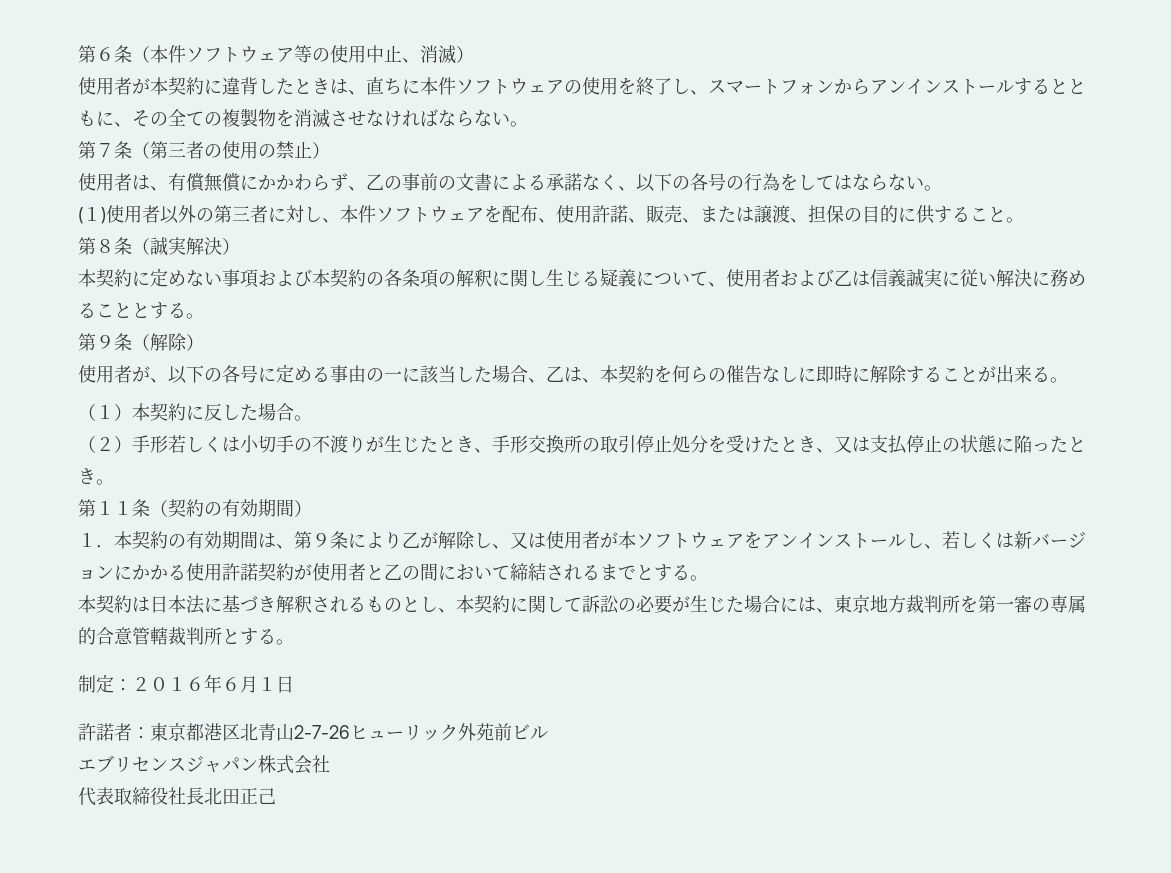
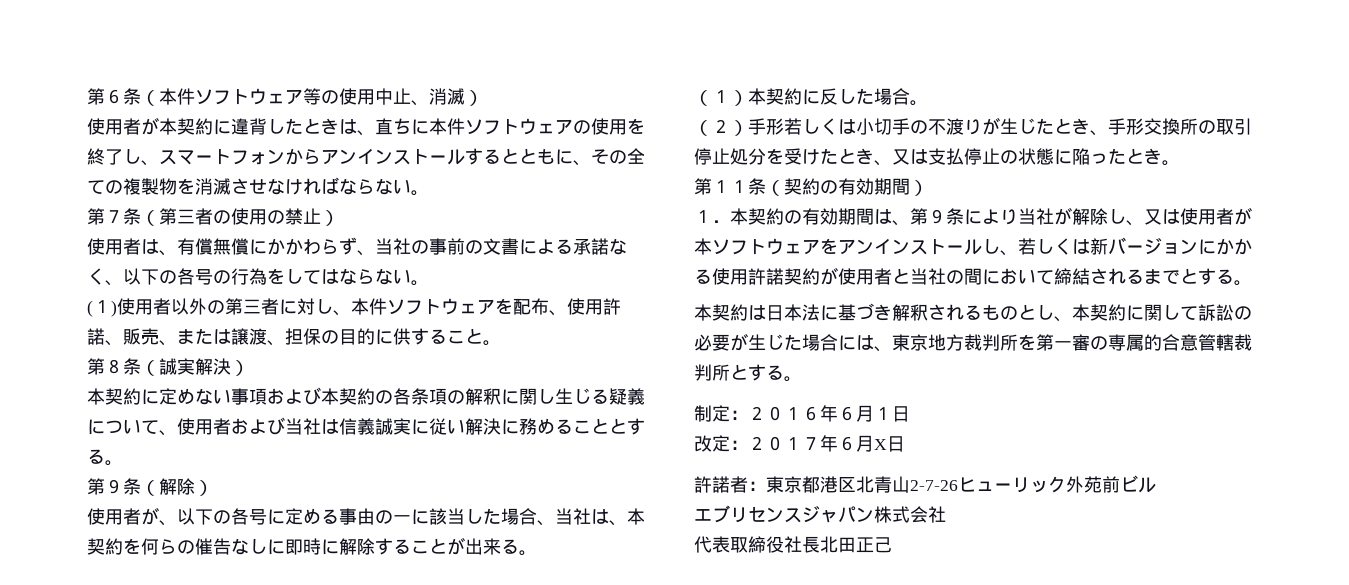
- 使用者は、有償無償にかかわらず、乙の事前の文書による承諾なく、以下の各号の行為をしてはならない。
+ 使用者は、有償無償にかかわらず、当社の事前の文書による承諾なく、以下の各号の行為をしてはならない。
- 本契約に定めない事項および本契約の各条項の解釈に関し生じる疑義について、使用者および乙は信義誠実に従い解決に務めることとする。
+ 本契約に定めない事項および本契約の各条項の解釈に関し生じる疑義について、使用者および当社は信義誠実に従い解決に務めることとする。
- 使用者が、以下の各号に定める事由の一に該当した場合、乙は、本契約を何らの催告なしに即時に解除することが出来る。
+ 使用者が、以下の各号に定める事由の一に該当した場合、当社は、本契約を何らの催告なしに即時に解除することが出来る。
- １．本契約の有効期間は、第９条により乙が解除し、又は使用者が本ソフトウェアをアンインストールし、若しくは新バージョンにかかる使用許諾契約が使用者と乙の間において締結されるまでとする。
+ １．本契約の有効期間は、第９条により当社が解除し、又は使用者が本ソフトウェアをアンインストールし、若しくは新バージョンにかかる使用許諾契約が使用者と当社の間において締結されるまでとする。
+ 改定：２０１７年６月X日

